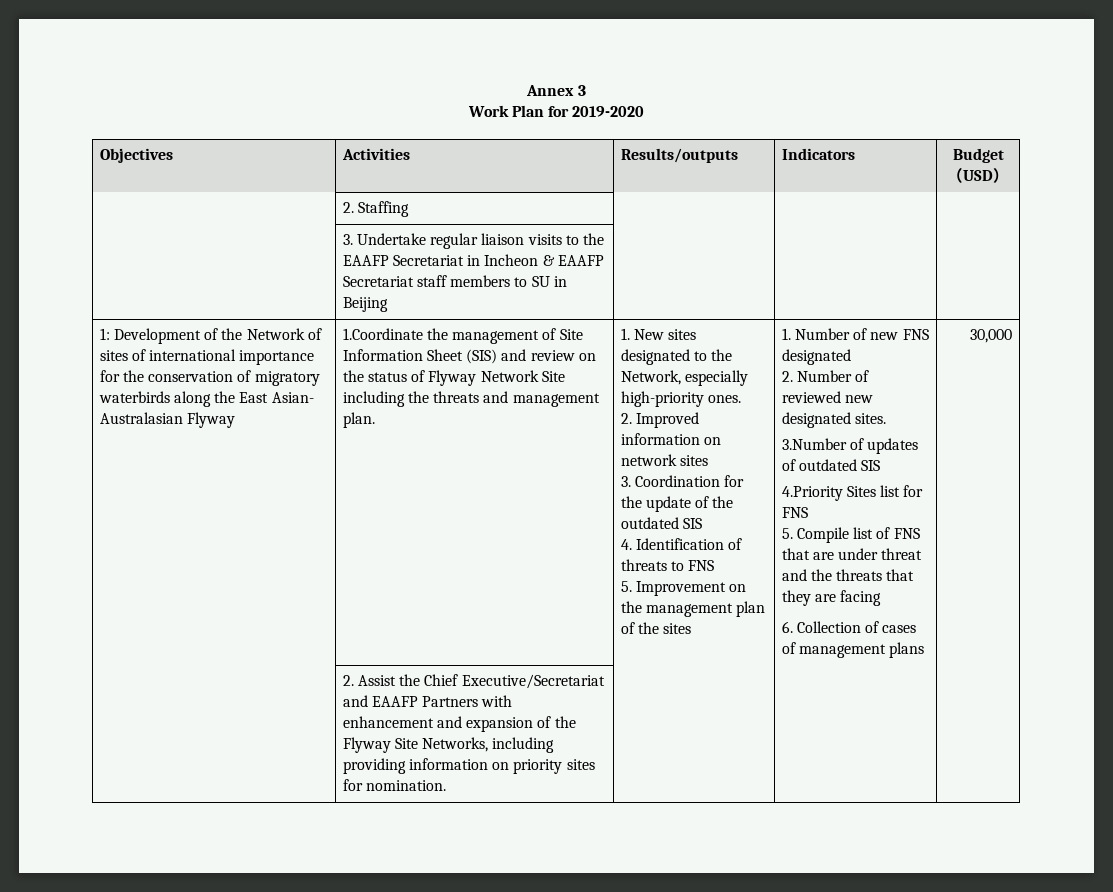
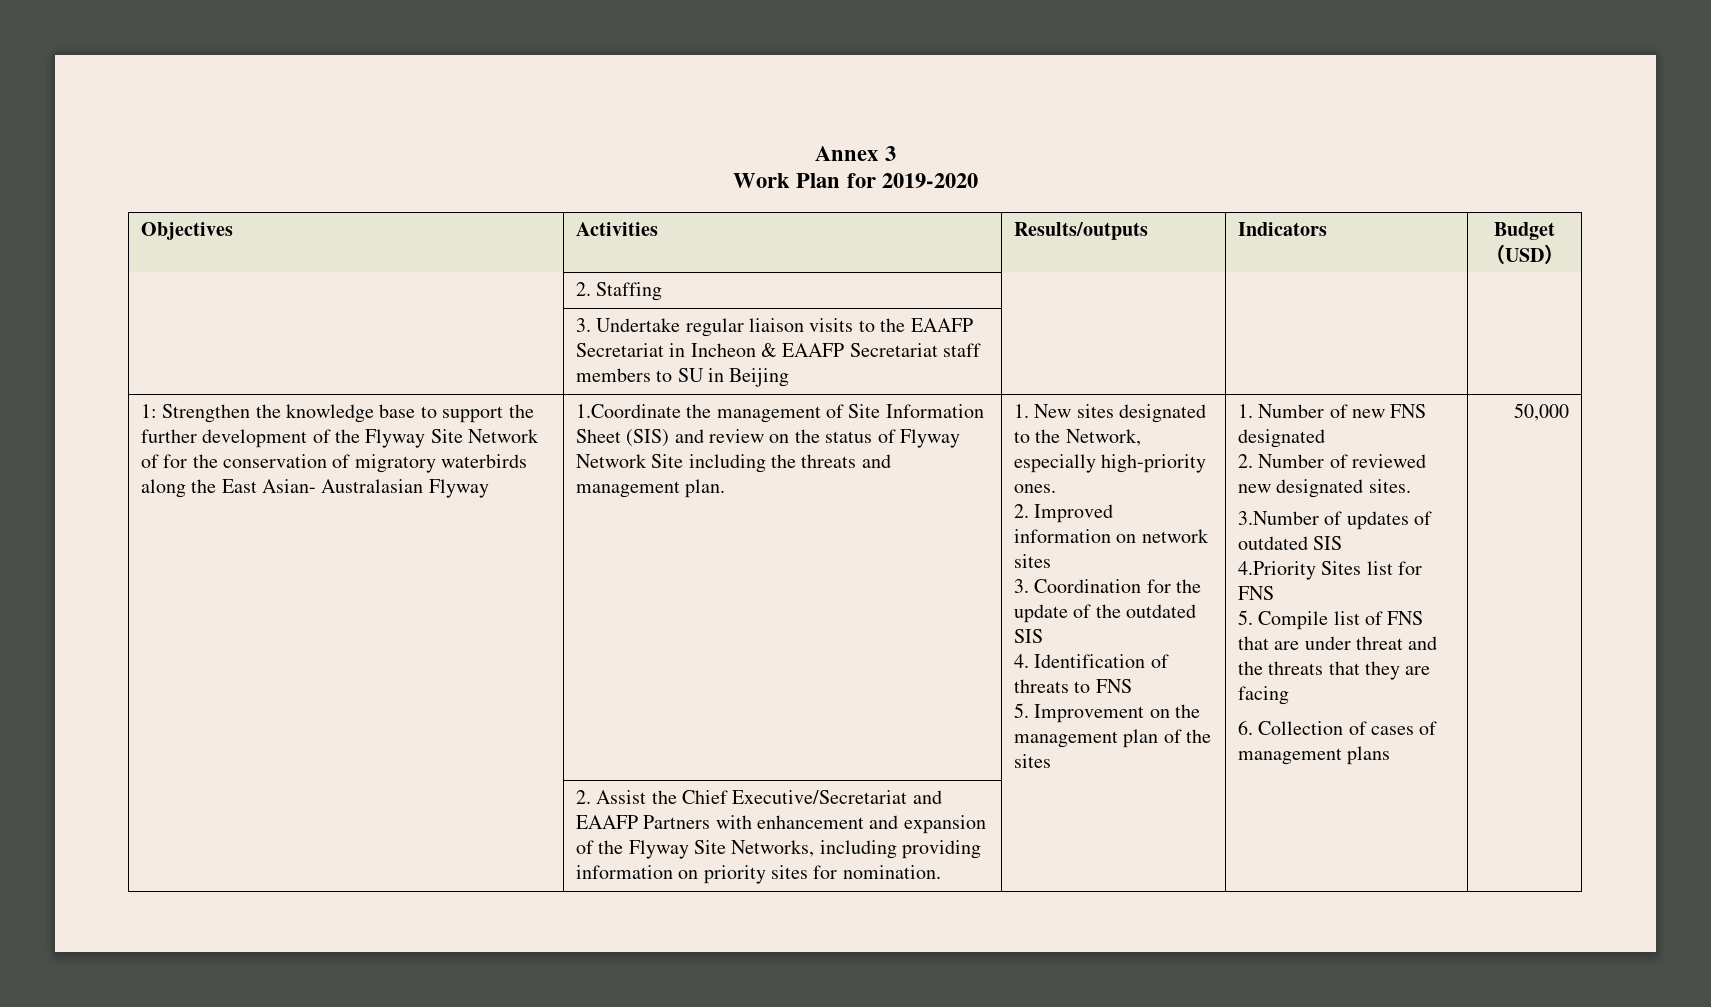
- 1: Development of the Network of sites of international importance for the conservation of migratory waterbirds along the East Asian- Australasian Flyway
+ 1: Strengthen the knowledge base to support the further development of the Flyway Site Network of for the conservation of migratory waterbirds along the East Asian- Australasian Flyway
- 30,000
+ 50,000

